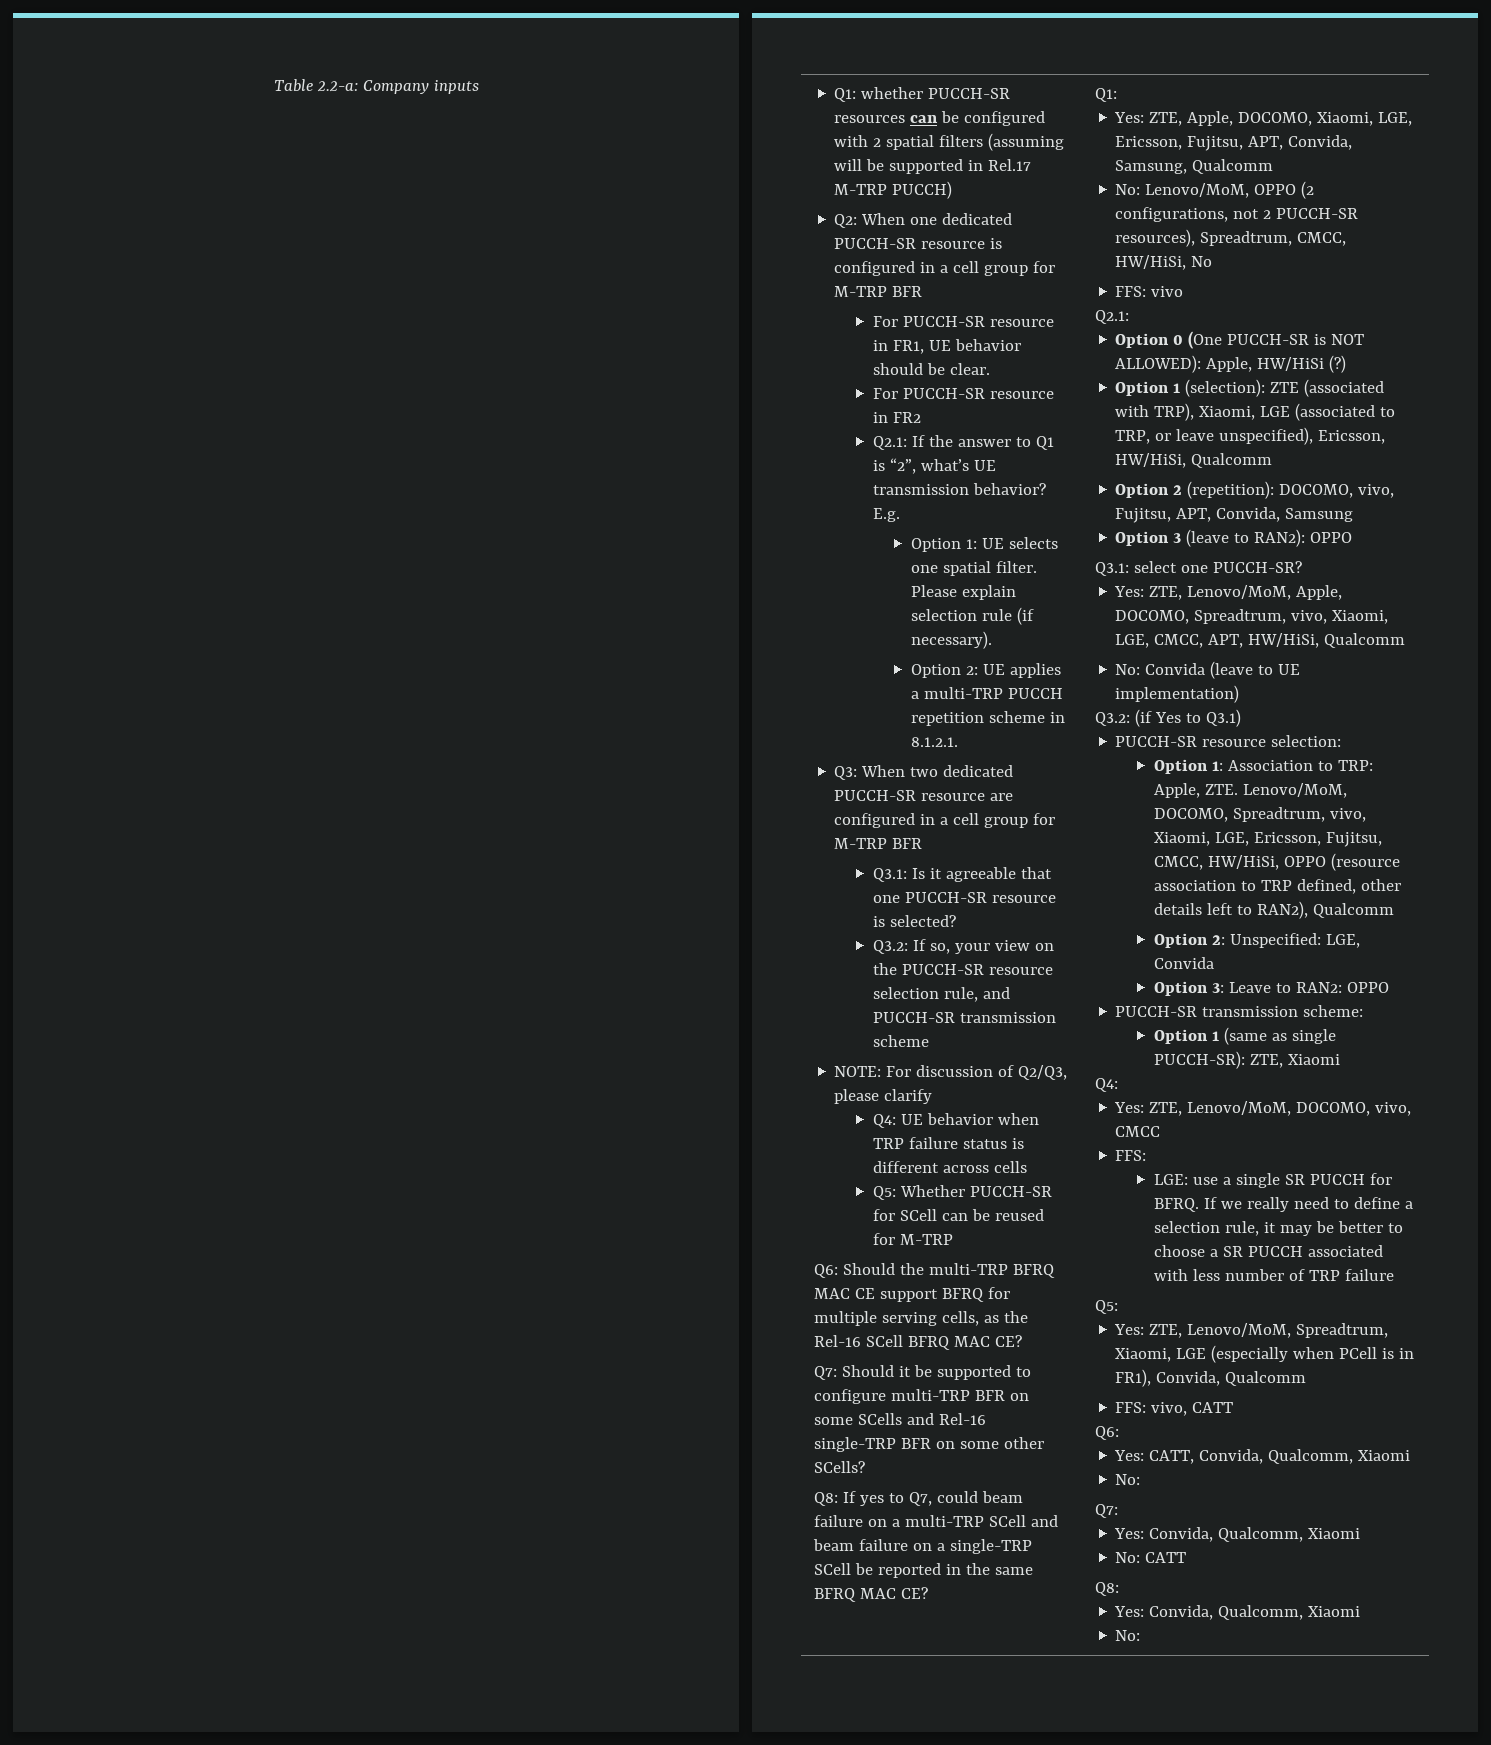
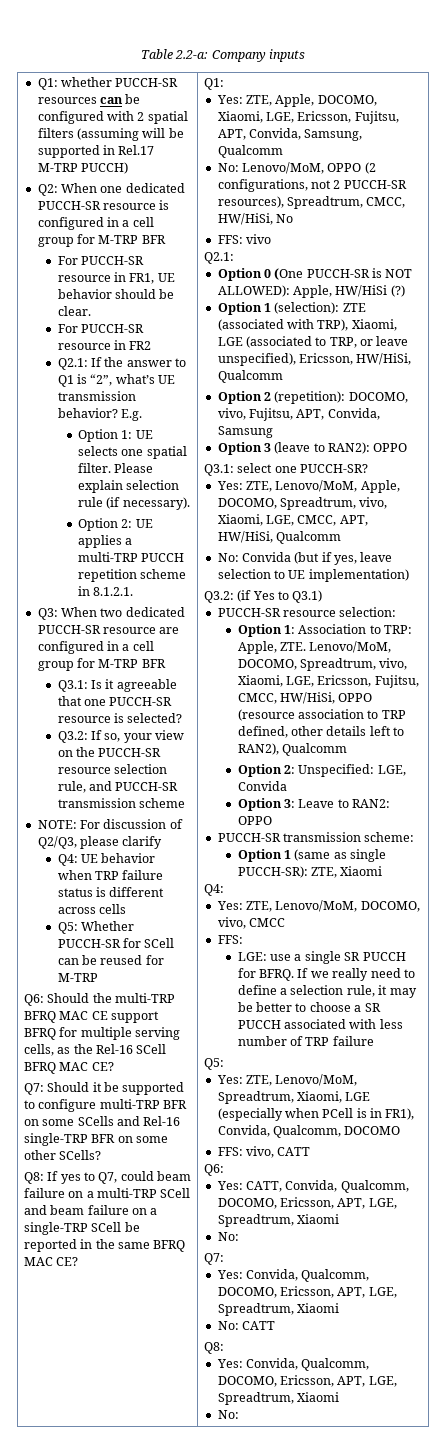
- No: Convida (leave to UE implementation)
+ No: Convida (but if yes, leave selection to UE implementation)
- Yes: ZTE, Lenovo/MoM, Spreadtrum, Xiaomi, LGE (especially when PCell is in FR1), Convida, Qualcomm
+ Yes: ZTE, Lenovo/MoM, Spreadtrum, Xiaomi, LGE (especially when PCell is in FR1), Convida, Qualcomm, DOCOMO
- Yes: CATT, Convida, Qualcomm, Xiaomi
+ Yes: CATT, Convida, Qualcomm, DOCOMO, Ericsson, APT, LGE, Spreadtrum, Xiaomi
  No:
  Q7:
- Yes: Convida, Qualcomm, Xiaomi
+ Yes: Convida, Qualcomm, DOCOMO, Ericsson, APT, LGE, Spreadtrum, Xiaomi
  No: CATT
  Q8:
- Yes: Convida, Qualcomm, Xiaomi
+ Yes: Convida, Qualcomm, DOCOMO, Ericsson, APT, LGE, Spreadtrum, Xiaomi

